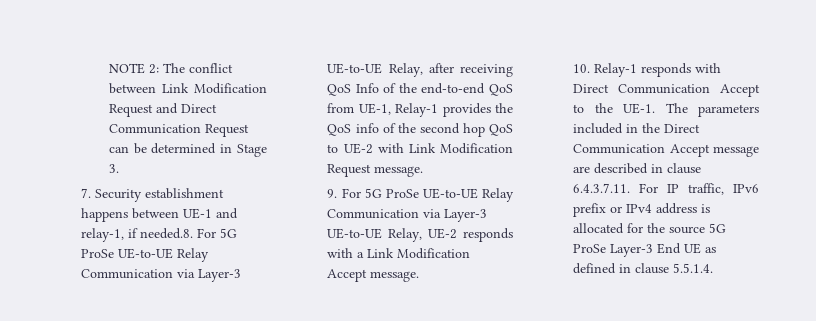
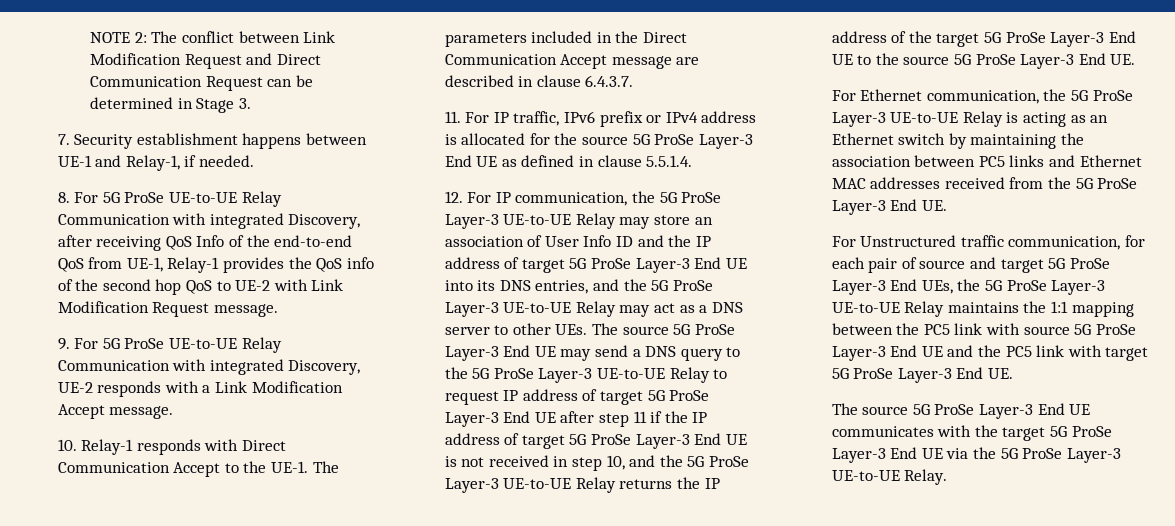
- 7. Security establishment happens between UE-1 and relay-1, if needed.8. For 5G ProSe UE-to-UE Relay Communication via Layer-3 UE-to-UE Relay, after receiving QoS Info of the end-to-end QoS from UE-1, Relay-1 provides the QoS info of the second hop QoS to UE-2 with Link Modification Request message.
+ 7. Security establishment happens between UE-1 and Relay-1, if needed.
+ 8. For 5G ProSe UE-to-UE Relay Communication with integrated Discovery, after receiving QoS Info of the end-to-end QoS from UE-1, Relay-1 provides the QoS info of the second hop QoS to UE-2 with Link Modification Request message.
- 9. For 5G ProSe UE-to-UE Relay Communication via Layer-3 UE-to-UE Relay, UE-2 responds with a Link Modification Accept message.
+ 9. For 5G ProSe UE-to-UE Relay Communication with integrated Discovery, UE-2 responds with a Link Modification Accept message.
- The parameters included in the Direct Communication Accept message are described in clause 6.4.3.7.11. For IP traffic, IPv6 prefix or IPv4 address is allocated for the source 5G ProSe Layer-3 End UE as defined in clause 5.5.1.4.
+ The parameters included in the Direct Communication Accept message are described in clause 6.4.3.7.
+ 11. For IP traffic, IPv6 prefix or IPv4 address is allocated for the source 5G ProSe Layer-3 End UE as defined in clause 5.5.1.4.
+ 12. For IP communication, the 5G ProSe Layer-3 UE-to-UE Relay may store an association of User Info ID and the IP address of target 5G ProSe Layer-3 End UE into its DNS entries, and the 5G ProSe Layer-3 UE-to-UE Relay may act as a DNS server to other UEs. The source 5G ProSe Layer-3 End UE may send a DNS query to the 5G ProSe Layer-3 UE-to-UE Relay to request IP address of target 5G ProSe Layer-3 End UE after step 11 if the IP address of target 5G ProSe Layer-3 End UE is not received in step 10, and the 5G ProSe Layer-3 UE-to-UE Relay returns the IP address of the target 5G ProSe Layer-3 End UE to the source 5G ProSe Layer-3 End UE.
+ For Ethernet communication, the 5G ProSe Layer-3 UE-to-UE Relay is acting as an Ethernet switch by maintaining the association between PC5 links and Ethernet MAC addresses received from the 5G ProSe Layer-3 End UE.
+ For Unstructured traffic communication, for each pair of source and target 5G ProSe Layer-3 End UEs, the 5G ProSe Layer-3 UE-to-UE Relay maintains the 1:1 mapping between the PC5 link with source 5G ProSe Layer-3 End UE and the PC5 link with target 5G ProSe Layer-3 End UE.
+ The source 5G ProSe Layer-3 End UE communicates with the target 5G ProSe Layer-3 End UE via the 5G ProSe Layer-3 UE-to-UE Relay.

